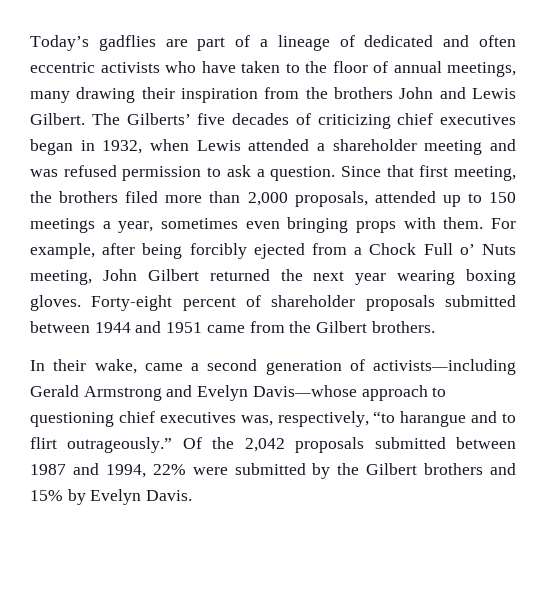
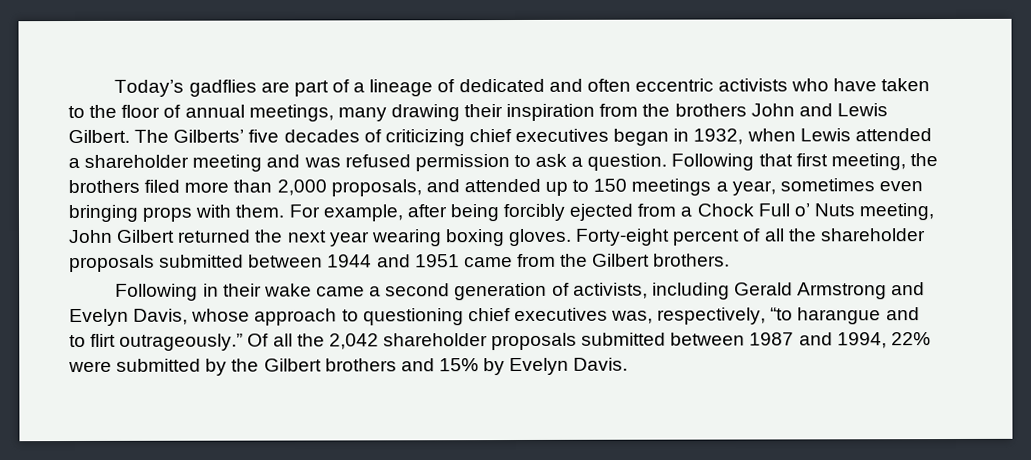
- Since that first meeting, the brothers filed more than 2,000 proposals, attended up to 150 meetings a year, sometimes even bringing props with them.
+ Following that first meeting, the brothers filed more than 2,000 proposals, and attended up to 150 meetings a year, sometimes even bringing props with them.
- Forty-eight percent of shareholder proposals submitted between 1944 and 1951 came from the Gilbert brothers.
+ Forty-eight percent of all the shareholder proposals submitted between 1944 and 1951 came from the Gilbert brothers.
- In their wake, came a second generation of activists—including Gerald Armstrong and Evelyn Davis—whose approach to questioning chief executives was, respectively, “to harangue and to flirt outrageously.”
+ Following in their wake came a second generation of activists, including Gerald Armstrong and Evelyn Davis, whose approach to questioning chief executives was, respectively, “to harangue and to flirt outrageously.”
- Of the 2,042 proposals submitted between 1987 and 1994, 22% were submitted by the Gilbert brothers and 15% by Evelyn Davis.
+ Of all the 2,042 shareholder proposals submitted between 1987 and 1994, 22% were submitted by the Gilbert brothers and 15% by Evelyn Davis.

